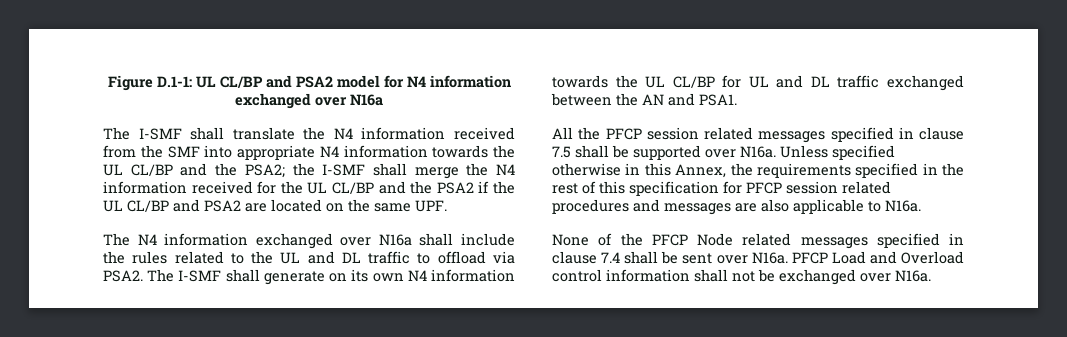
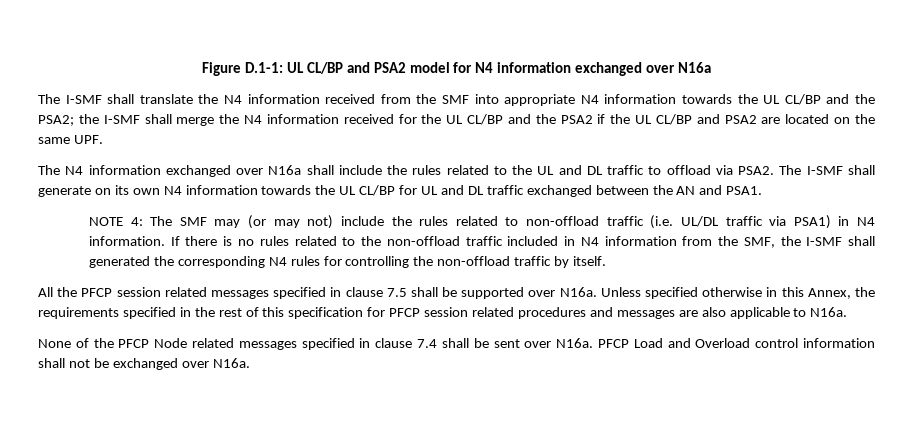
+ NOTE 4: The SMF may (or may not) include the rules related to non-offload traffic (i.e. UL/DL traffic via PSA1) in N4 information. If there is no rules related to the non-offload traffic included in N4 information from the SMF, the I-SMF shall generated the corresponding N4 rules for controlling the non-offload traffic by itself.

